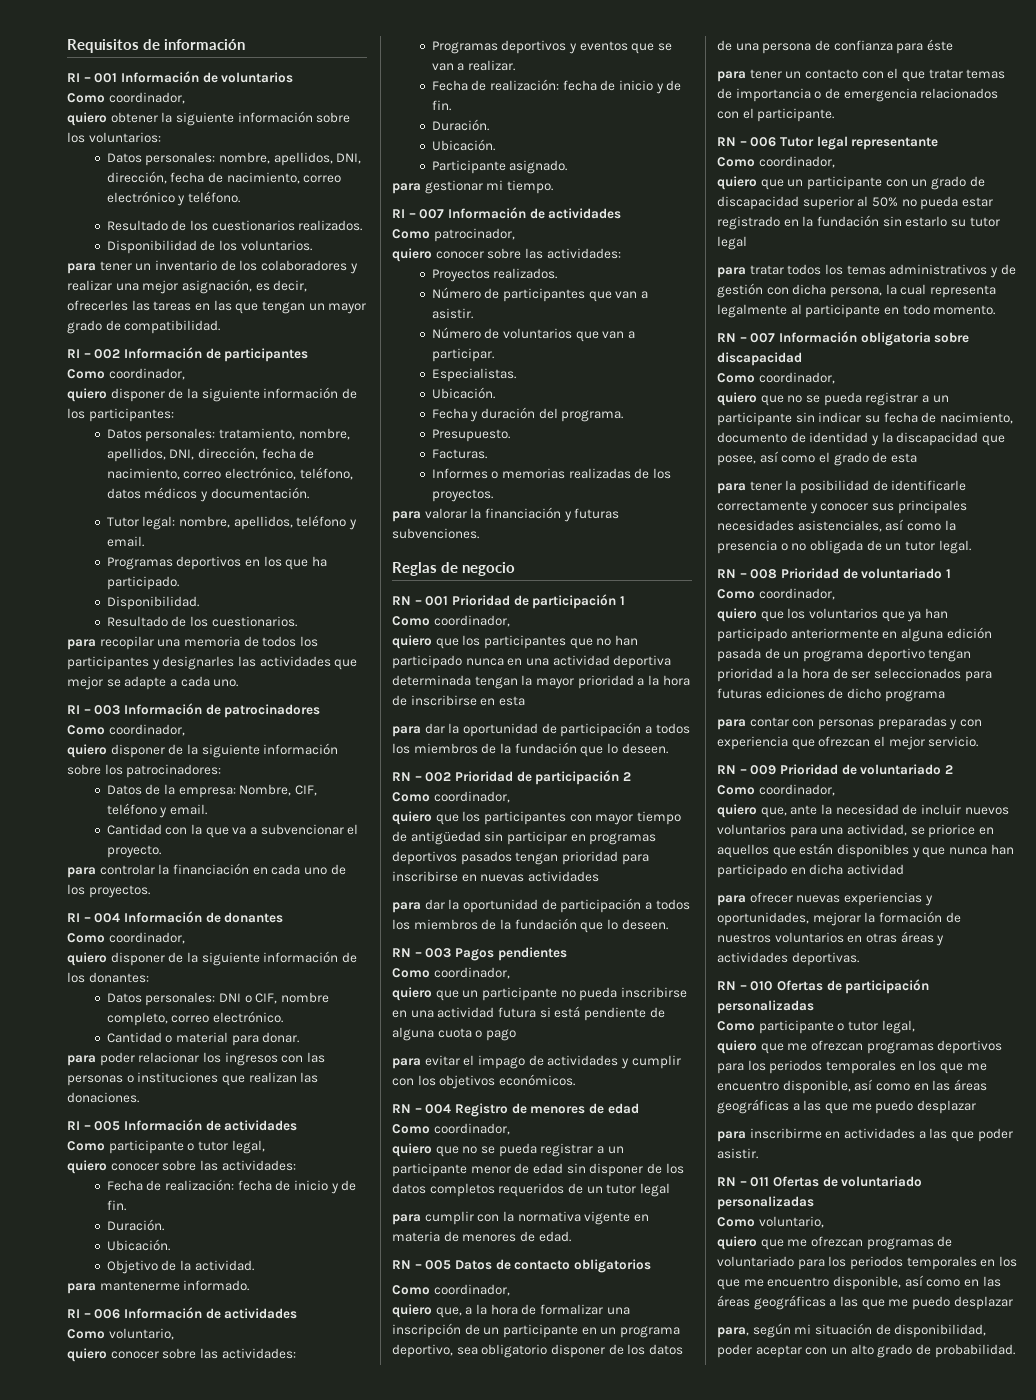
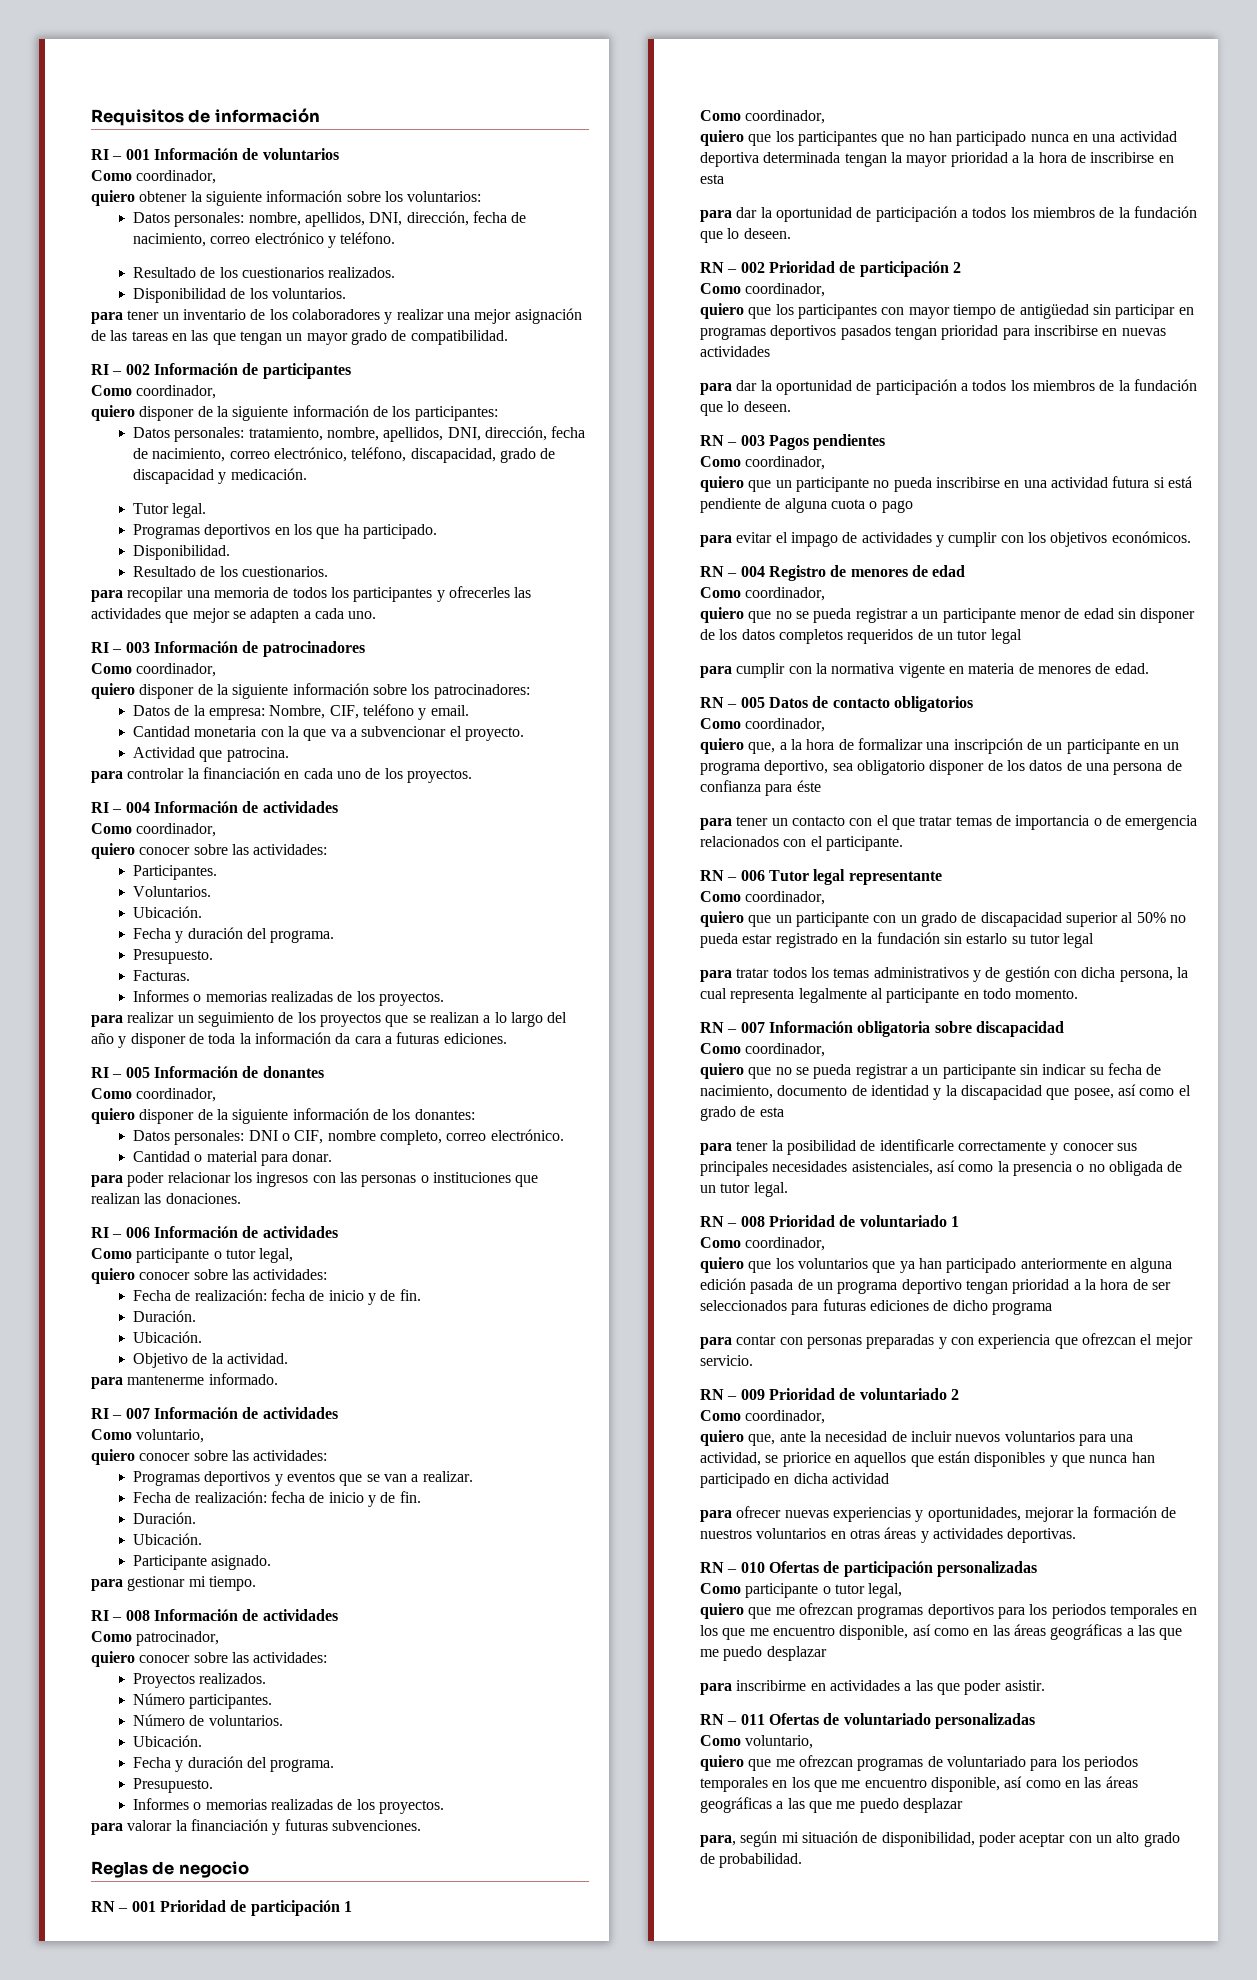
- para tener un inventario de los colaboradores y realizar una mejor asignación, es decir, ofrecerles las tareas en las que tengan un mayor grado de compatibilidad.
+ para tener un inventario de los colaboradores y realizar una mejor asignación de las tareas en las que tengan un mayor grado de compatibilidad.
- Datos personales: tratamiento, nombre, apellidos, DNI, dirección, fecha de nacimiento, correo electrónico, teléfono, datos médicos y documentación.
- Tutor legal: nombre, apellidos, teléfono y email.
+ Datos personales: tratamiento, nombre, apellidos, DNI, dirección, fecha de nacimiento, correo electrónico, teléfono, discapacidad, grado de discapacidad y medicación.
+ Tutor legal.
- para recopilar una memoria de todos los participantes y designarles las actividades que mejor se adapte a cada uno.
+ para recopilar una memoria de todos los participantes y ofrecerles las actividades que mejor se adapten a cada uno.
- Cantidad con la que va a subvencionar el proyecto.
+ Cantidad monetaria con la que va a subvencionar el proyecto.
+ Actividad que patrocina.
- RI – 004 Información de donantes
+ RI – 004 Información de actividades
+ Como coordinador,
+ quiero conocer sobre las actividades:
+ Participantes.
+ Voluntarios.
+ Ubicación.
+ Fecha y duración del programa.
+ Presupuesto.
+ Facturas.
+ Informes o memorias realizadas de los proyectos.
+ para realizar un seguimiento de los proyectos que se realizan a lo largo del año y disponer de toda la información da cara a futuras ediciones.
+ RI – 005 Información de donantes
- RI – 005 Información de actividades
+ RI – 006 Información de actividades
- RI – 006 Información de actividades
+ RI – 007 Información de actividades
- RI – 007 Información de actividades
+ RI – 008 Información de actividades
- Número de participantes que van a asistir.
- Número de voluntarios que van a participar.
- Especialistas.
+ Número participantes.
+ Número de voluntarios.
  Ubicación.
  Fecha y duración del programa.
  Presupuesto.
- Facturas.

